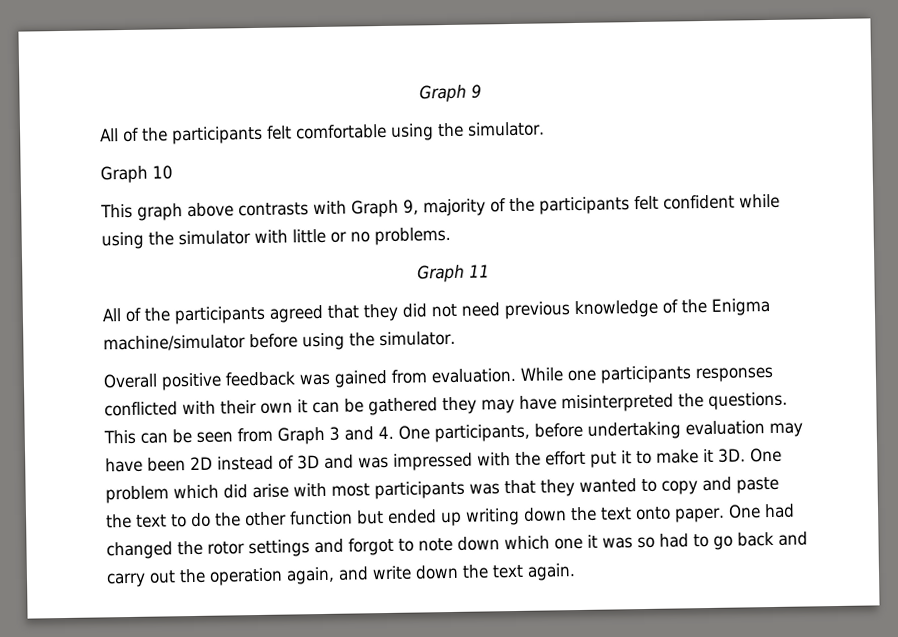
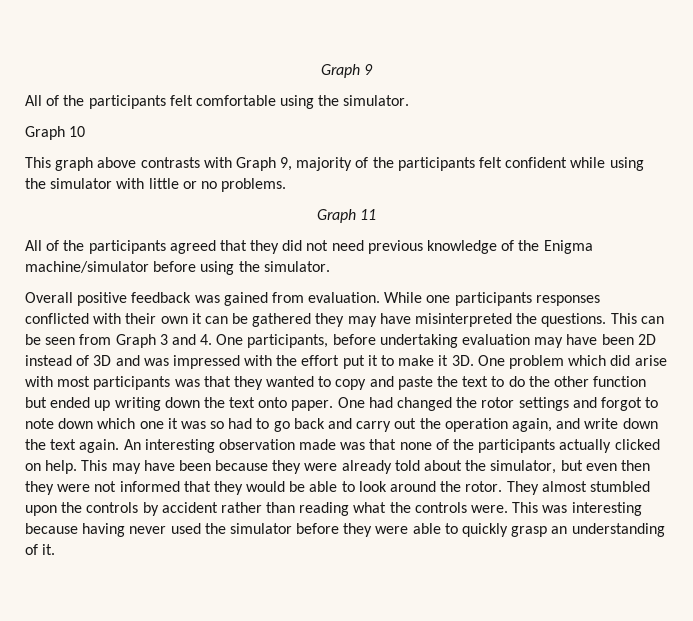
+ An interesting observation made was that none of the participants actually clicked on help. This may have been because they were already told about the simulator, but even then they were not informed that they would be able to look around the rotor. They almost stumbled upon the controls by accident rather than reading what the controls were. This was interesting because having never used the simulator before they were able to quickly grasp an understanding of it.

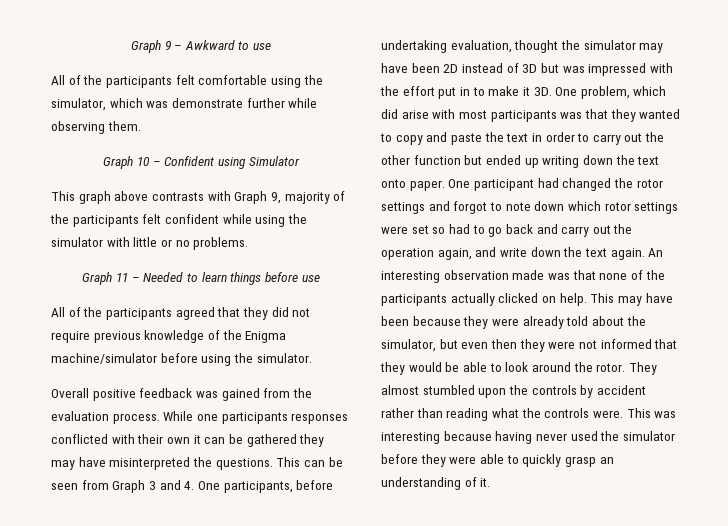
- Graph 9
+ Graph 9 – Awkward to use
- All of the participants felt comfortable using the simulator.
- Graph 10
+ All of the participants felt comfortable using the simulator, which was demonstrate further while observing them.
+ Graph 10 – Confident using Simulator
- Graph 11
+ Graph 11 – Needed to learn things before use
- All of the participants agreed that they did not need previous knowledge of the Enigma machine/simulator before using the simulator.
+ All of the participants agreed that they did not require previous knowledge of the Enigma machine/simulator before using the simulator.
- Overall positive feedback was gained from evaluation.
+ Overall positive feedback was gained from the evaluation process.
- This can be seen from Graph 3 and 4. One participants, before undertaking evaluation may have been 2D instead of 3D and was impressed with the effort put it to make it 3D.
+ This can be seen from Graph 3 and 4. One participants, before undertaking evaluation, thought the simulator may have been 2D instead of 3D but was impressed with the effort put in to make it 3D.
- One problem which did arise with most participants was that they wanted to copy and paste the text to do the other function but ended up writing down the text onto paper.
+ One problem, which did arise with most participants was that they wanted to copy and paste the text in order to carry out the other function but ended up writing down the text onto paper.
- One had changed the rotor settings and forgot to note down which one it was so had to go back and carry out the operation again, and write down the text again.
+ One participant had changed the rotor settings and forgot to note down which rotor settings were set so had to go back and carry out the operation again, and write down the text again.

